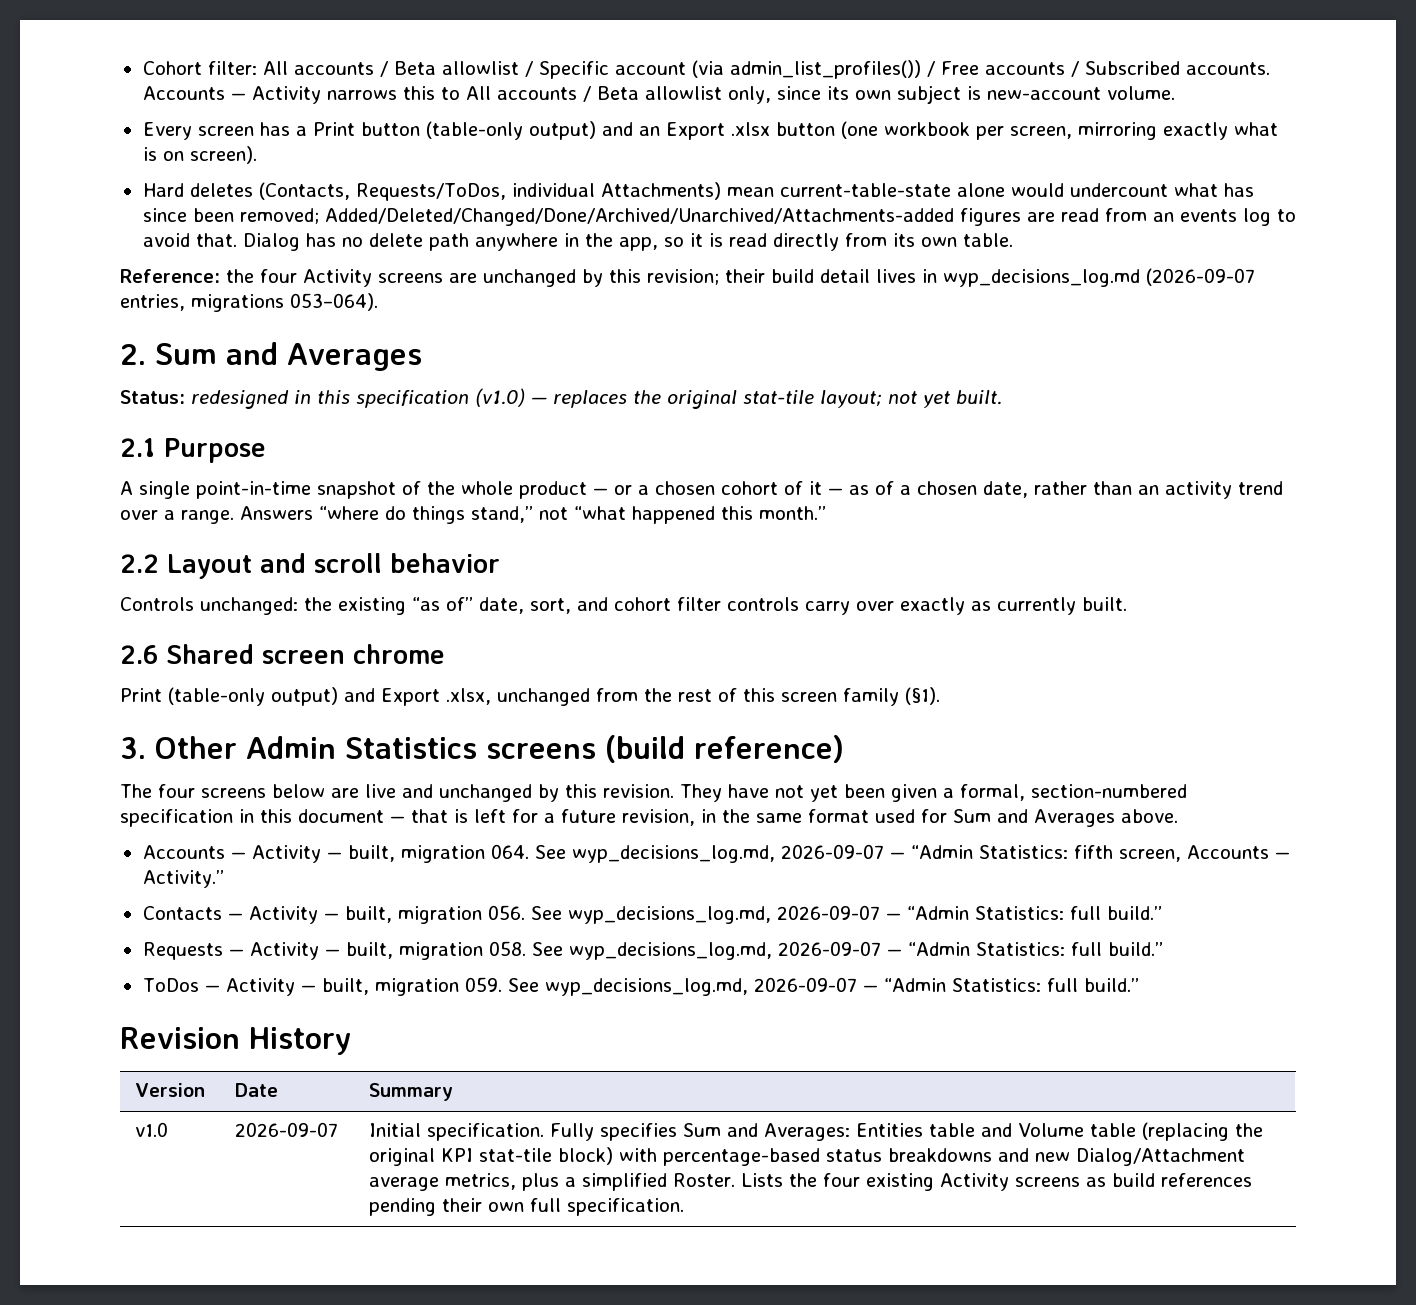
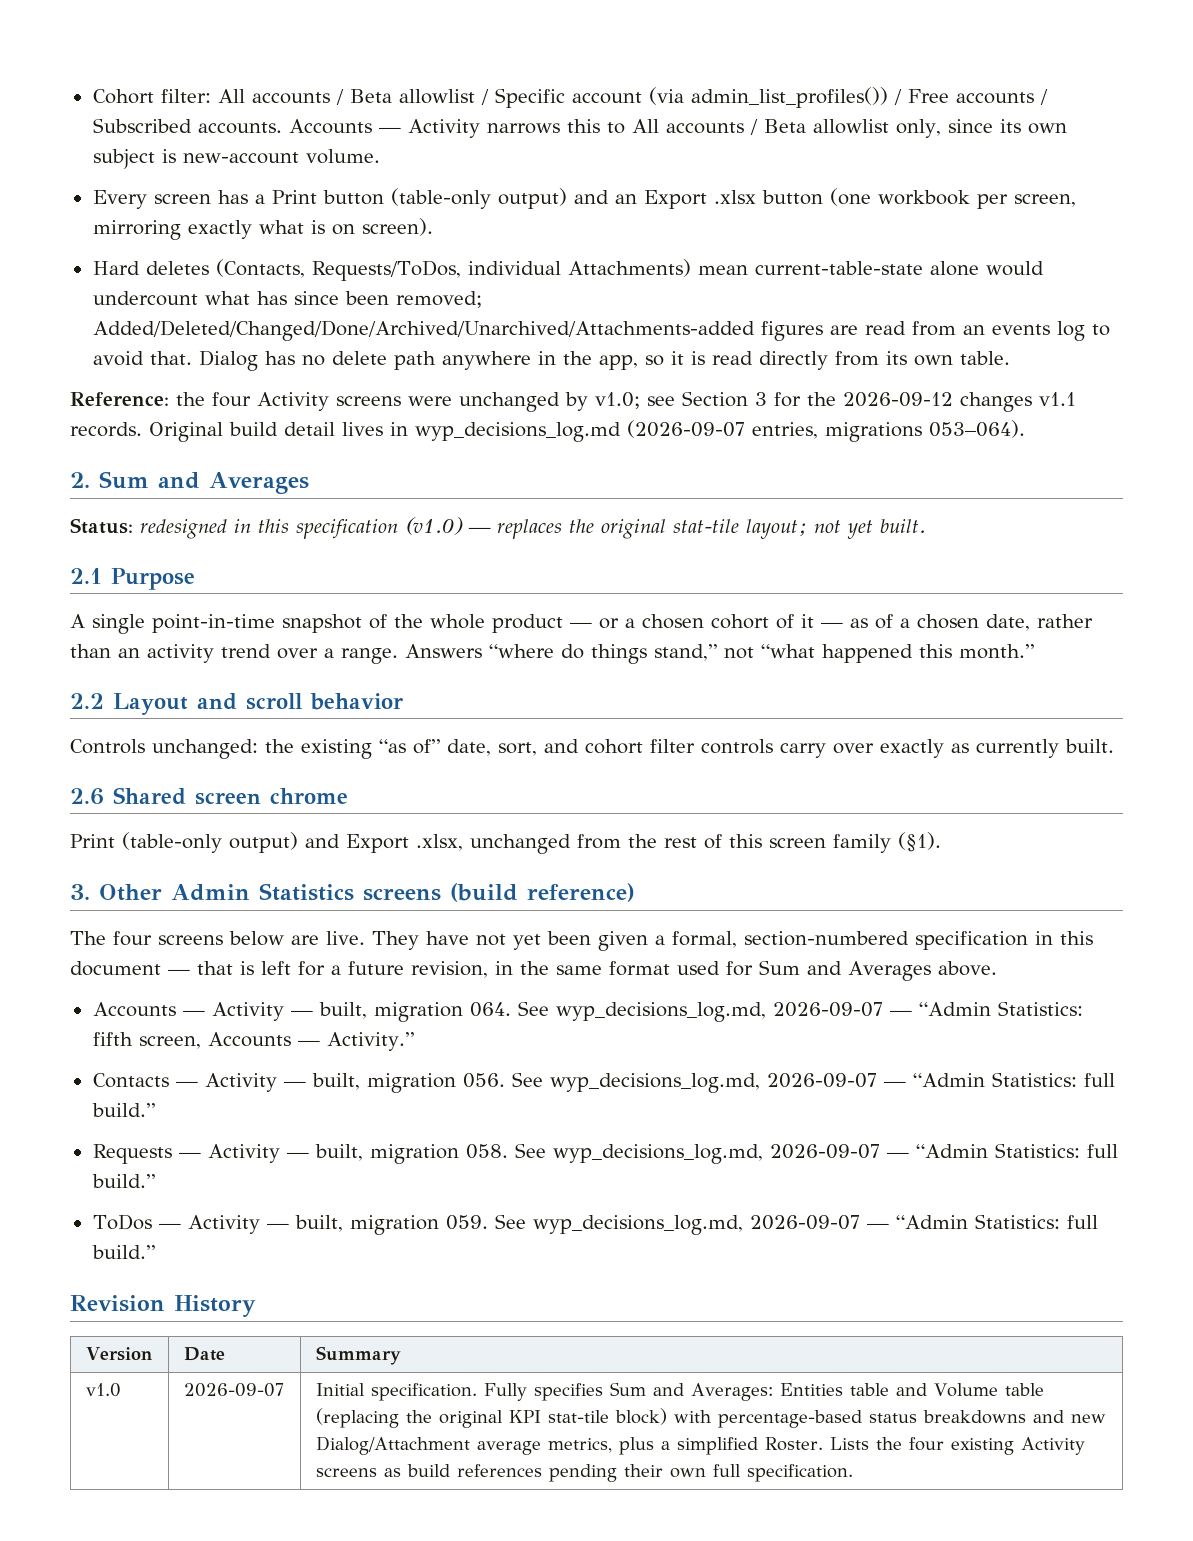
- Reference: the four Activity screens are unchanged by this revision; their build detail lives in wyp_decisions_log.md (2026-09-07 entries, migrations 053–064).
+ Reference: the four Activity screens were unchanged by v1.0; see Section 3 for the 2026-09-12 changes v1.1 records. Original build detail lives in wyp_decisions_log.md (2026-09-07 entries, migrations 053–064).
- The four screens below are live and unchanged by this revision.
+ The four screens below are live.

